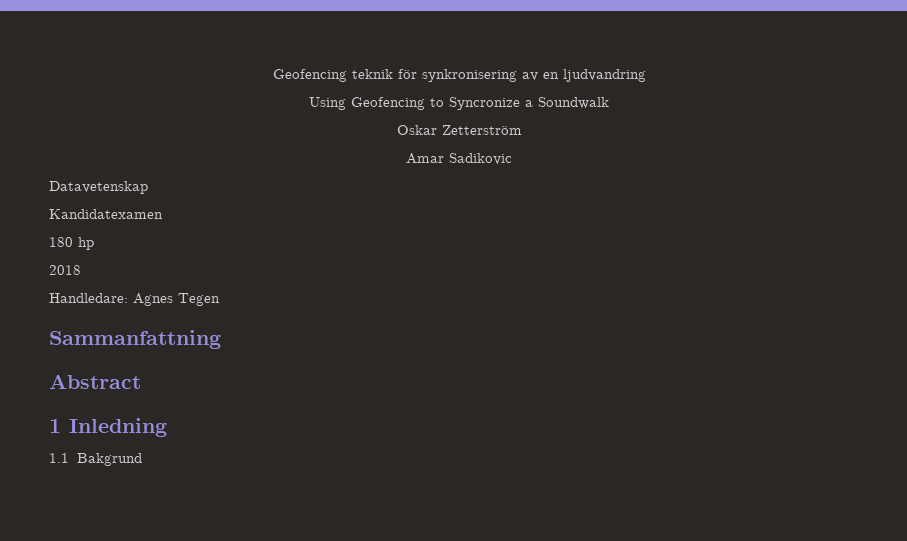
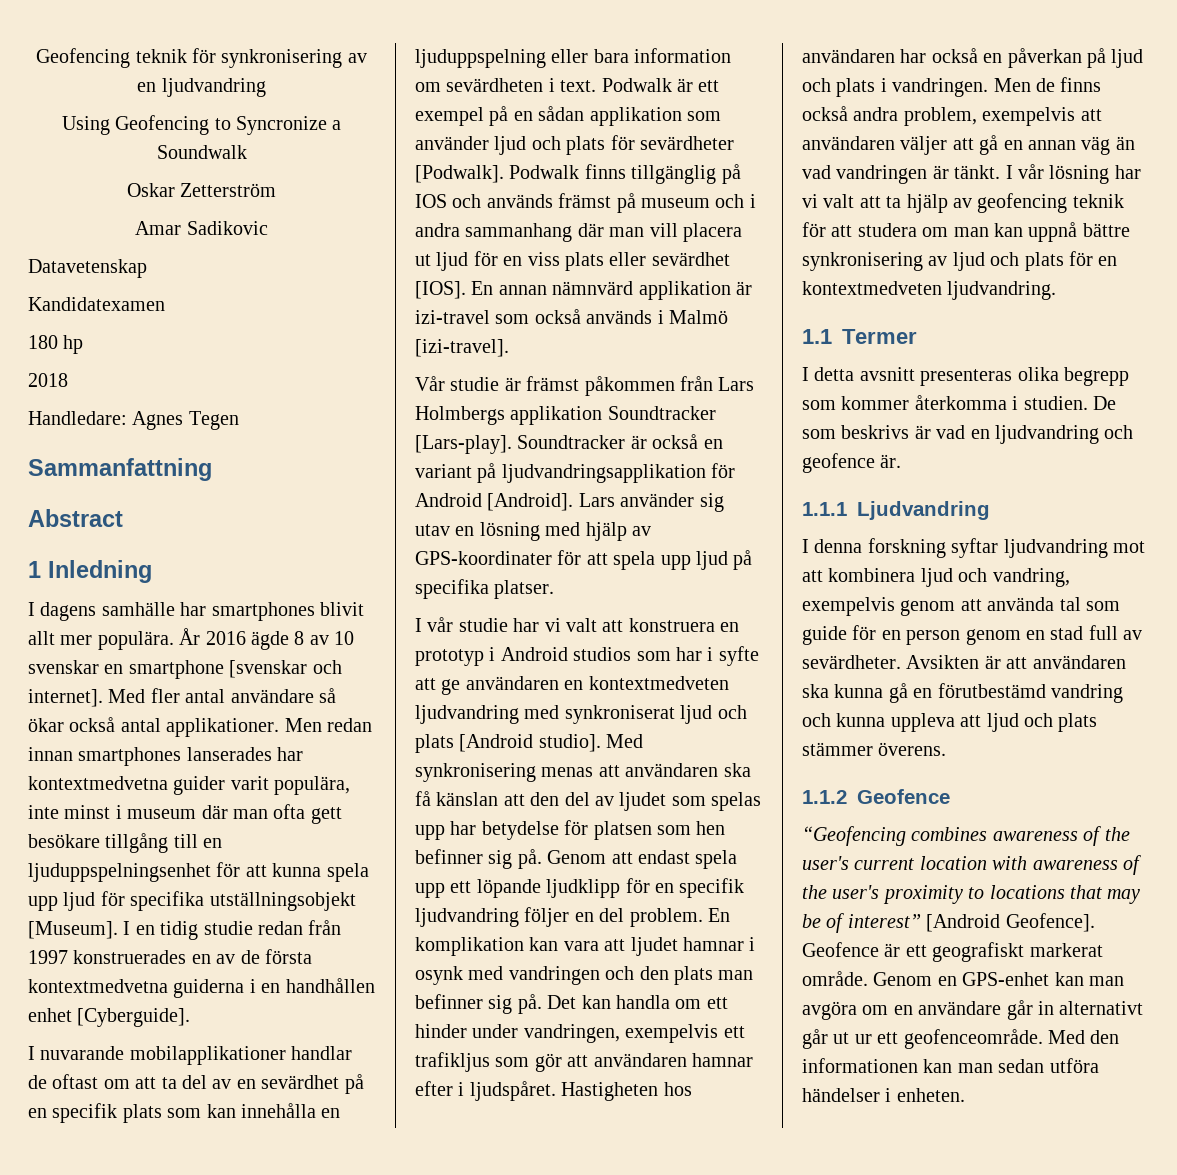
- 1.1 Bakgrund
+ I dagens samhälle har smartphones blivit allt mer populära. År 2016 ägde 8 av 10 svenskar en smartphone [svenskar och internet]. Med fler antal användare så ökar också antal applikationer. Men redan innan smartphones lanserades har kontextmedvetna guider varit populära, inte minst i museum där man ofta gett besökare tillgång till en ljuduppspelningsenhet för att kunna spela upp ljud för specifika utställningsobjekt [Museum]. I en tidig studie redan från 1997 konstruerades en av de första kontextmedvetna guiderna i en handhållen enhet [Cyberguide].
+ I nuvarande mobilapplikationer handlar de oftast om att ta del av en sevärdhet på en specifik plats som kan innehålla en ljuduppspelning eller bara information om sevärdheten i text. Podwalk är ett exempel på en sådan applikation som använder ljud och plats för sevärdheter [Podwalk]. Podwalk finns tillgänglig på IOS och används främst på museum och i andra sammanhang där man vill placera ut ljud för en viss plats eller sevärdhet [IOS]. En annan nämnvärd applikation är izi-travel som också används i Malmö [izi-travel].
+ Vår studie är främst påkommen från Lars Holmbergs applikation Soundtracker [Lars-play]. Soundtracker är också en variant på ljudvandringsapplikation för Android [Android]. Lars använder sig utav en lösning med hjälp av GPS-koordinater för att spela upp ljud på specifika platser.
+ I vår studie har vi valt att konstruera en prototyp i Android studios som har i syfte att ge användaren en kontextmedveten ljudvandring med synkroniserat ljud och plats [Android studio]. Med synkronisering menas att användaren ska få känslan att den del av ljudet som spelas upp har betydelse för platsen som hen befinner sig på. Genom att endast spela upp ett löpande ljudklipp för en specifik ljudvandring följer en del problem. En komplikation kan vara att ljudet hamnar i osynk med vandringen och den plats man befinner sig på. Det kan handla om ett hinder under vandringen, exempelvis ett trafikljus som gör att användaren hamnar efter i ljudspåret. Hastigheten hos användaren har också en påverkan på ljud och plats i vandringen. Men de finns också andra problem, exempelvis att användaren väljer att gå en annan väg än vad vandringen är tänkt. I vår lösning har vi valt att ta hjälp av geofencing teknik för att studera om man kan uppnå bättre synkronisering av ljud och plats för en kontextmedveten ljudvandring.
+ 1.1 Termer
+ I detta avsnitt presenteras olika begrepp som kommer återkomma i studien. De som beskrivs är vad en ljudvandring och geofence är.
+ 1.1.1 Ljudvandring
+ I denna forskning syftar ljudvandring mot att kombinera ljud och vandring, exempelvis genom att använda tal som guide för en person genom en stad full av sevärdheter. Avsikten är att användaren ska kunna gå en förutbestämd vandring och kunna uppleva att ljud och plats stämmer överens.
+ 1.1.2 Geofence
+ “Geofencing combines awareness of the user's current location with awareness of the user's proximity to locations that may be of interest” [Android Geofence]. Geofence är ett geografiskt markerat område. Genom en GPS-enhet kan man avgöra om en användare går in alternativt går ut ur ett geofenceområde. Med den informationen kan man sedan utföra händelser i enheten.

